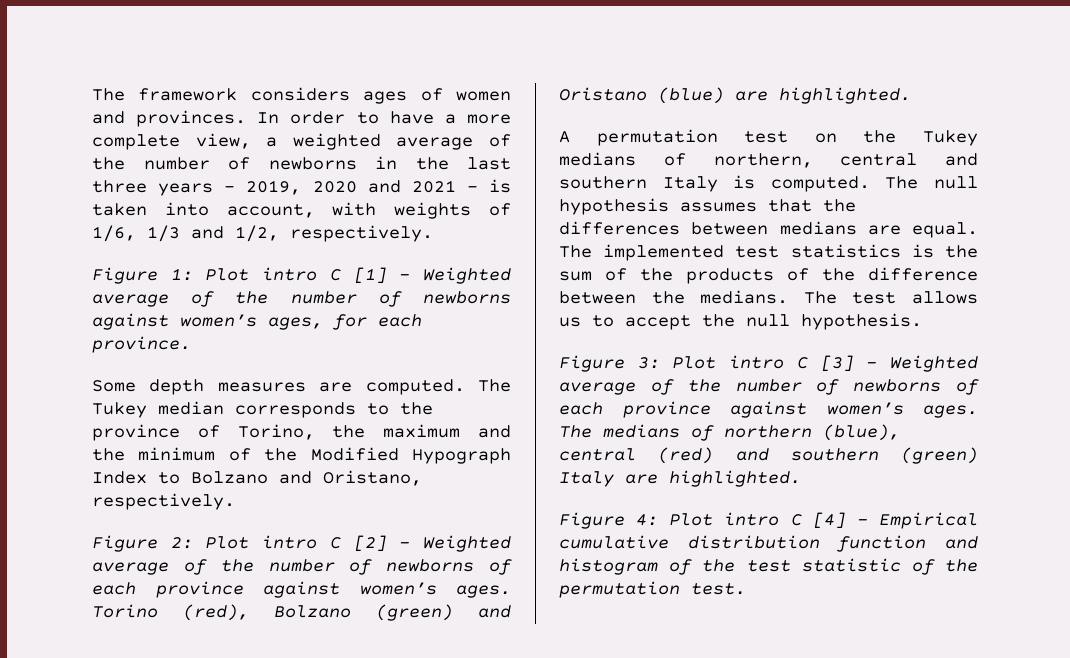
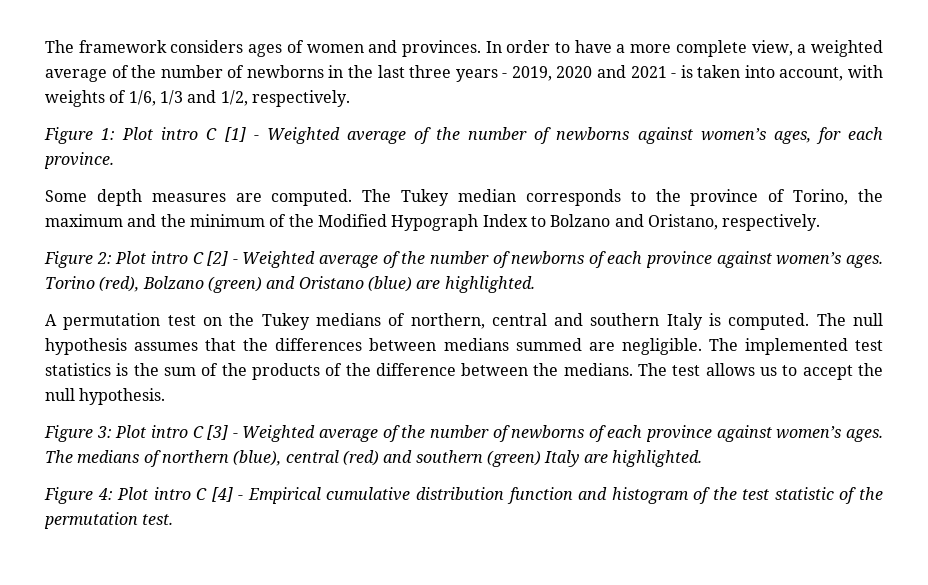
- The null hypothesis assumes that the differences between medians are equal.
+ The null hypothesis assumes that the differences between medians summed are negligible.

